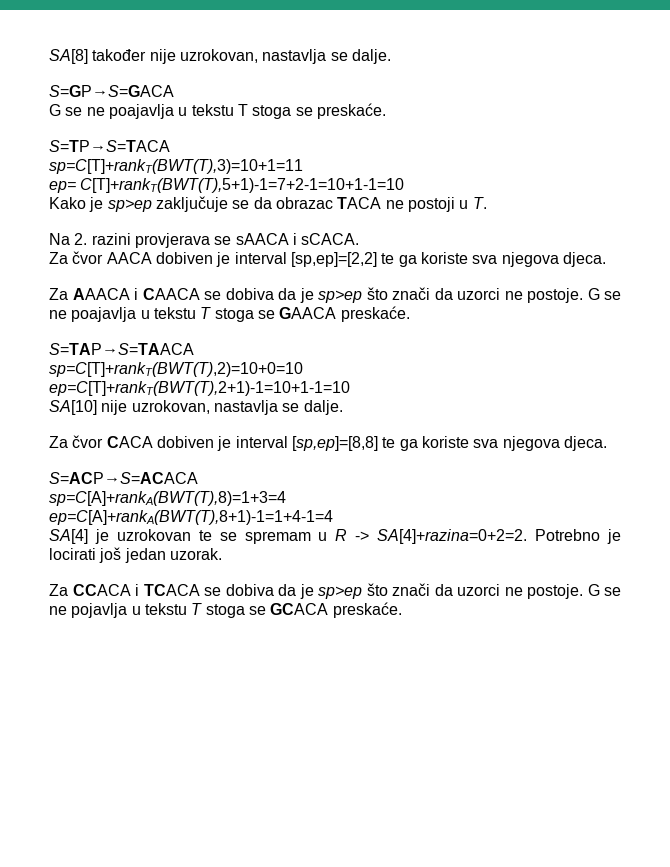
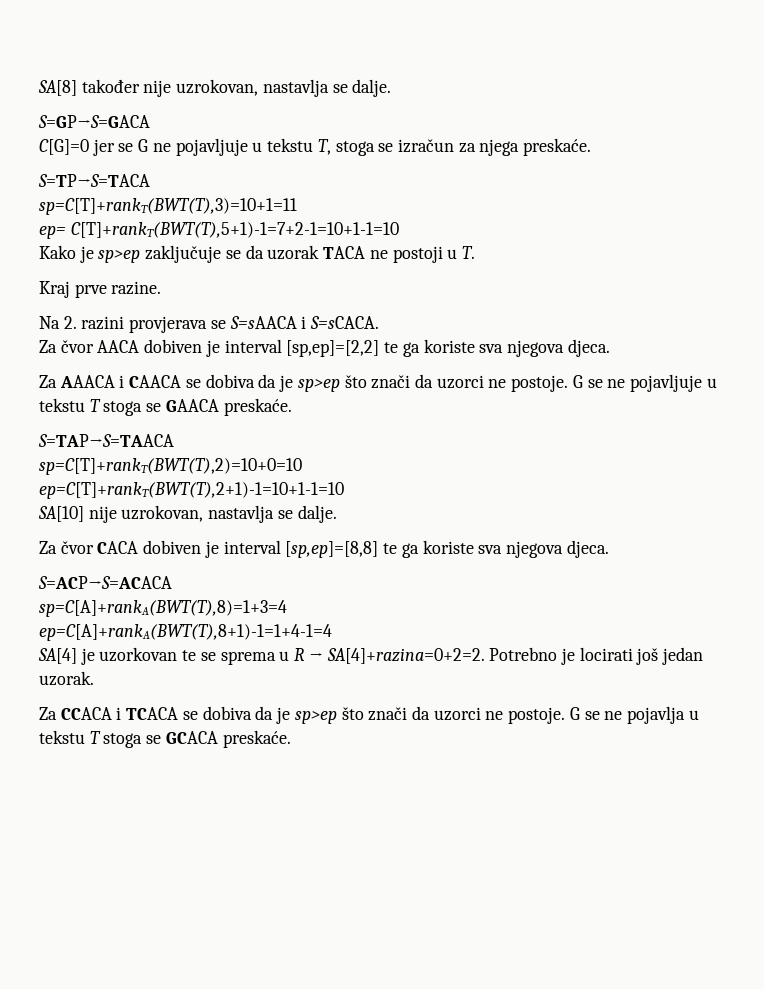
- G se ne poajavlja u tekstu T stoga se preskaće.
+ C[G]=0 jer se G ne pojavljuje u tekstu T, stoga se izračun za njega preskaće.
- Kako je sp>ep zaključuje se da obrazac TACA ne postoji u T.
+ Kako je sp>ep zaključuje se da uzorak TACA ne postoji u T.
+ Kraj prve razine.
- Na 2. razini provjerava se sAACA i sCACA.
+ Na 2. razini provjerava se S=sAACA i S=sCACA.
- G se ne poajavlja u tekstu T stoga se GAACA preskaće.
+ G se ne pojavljuje u tekstu T stoga se GAACA preskaće.
- SA[4] je uzrokovan te se spremam u R -> SA[4]+razina=0+2=2.
+ SA[4] je uzorkovan te se sprema u R → SA[4]+razina=0+2=2.

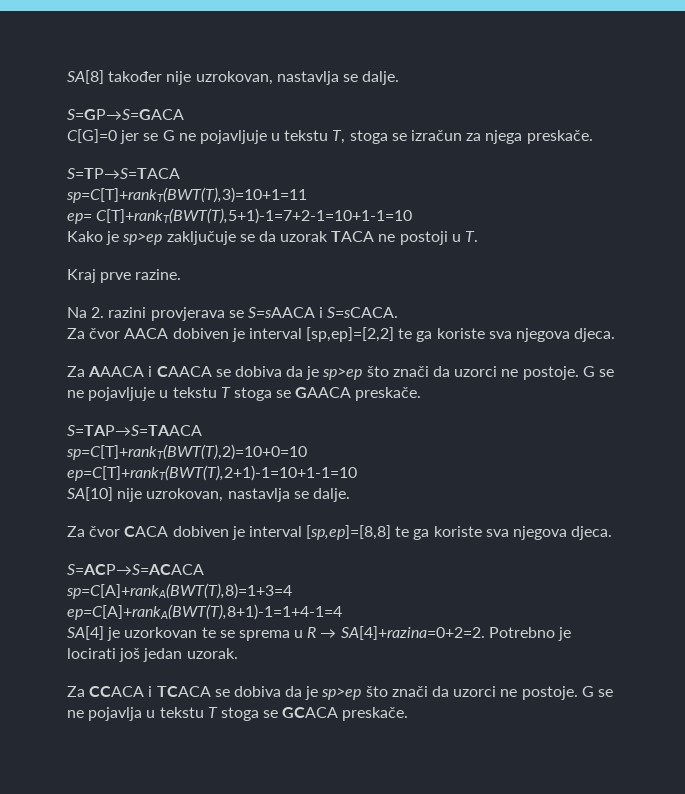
- C[G]=0 jer se G ne pojavljuje u tekstu T, stoga se izračun za njega preskaće.
+ C[G]=0 jer se G ne pojavljuje u tekstu T, stoga se izračun za njega preskače.
- G se ne pojavljuje u tekstu T stoga se GAACA preskaće.
+ G se ne pojavljuje u tekstu T stoga se GAACA preskače.
- G se ne pojavlja u tekstu T stoga se GCACA preskaće.
+ G se ne pojavlja u tekstu T stoga se GCACA preskače.

